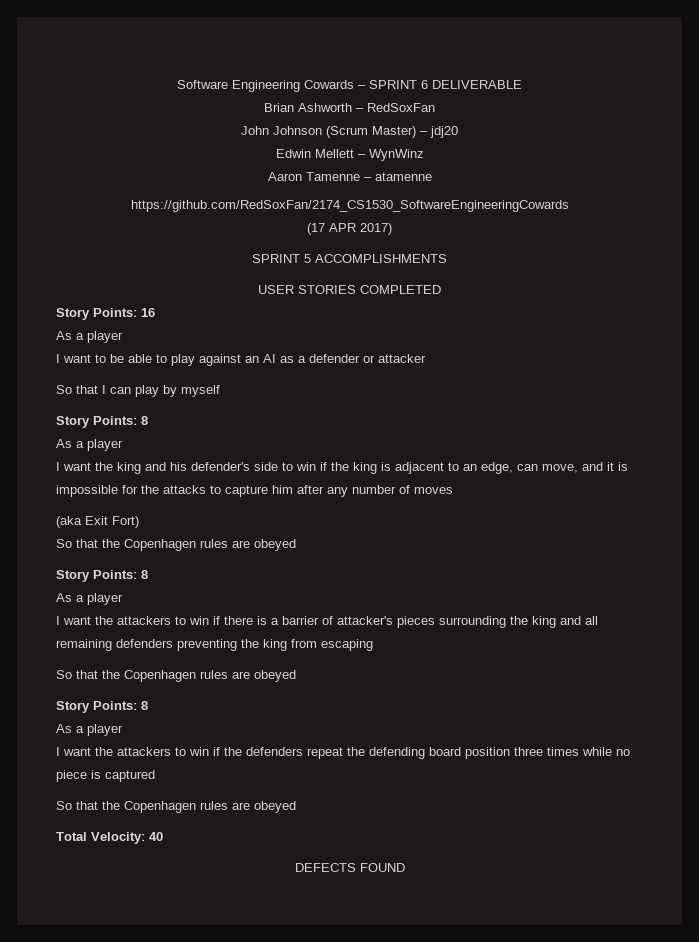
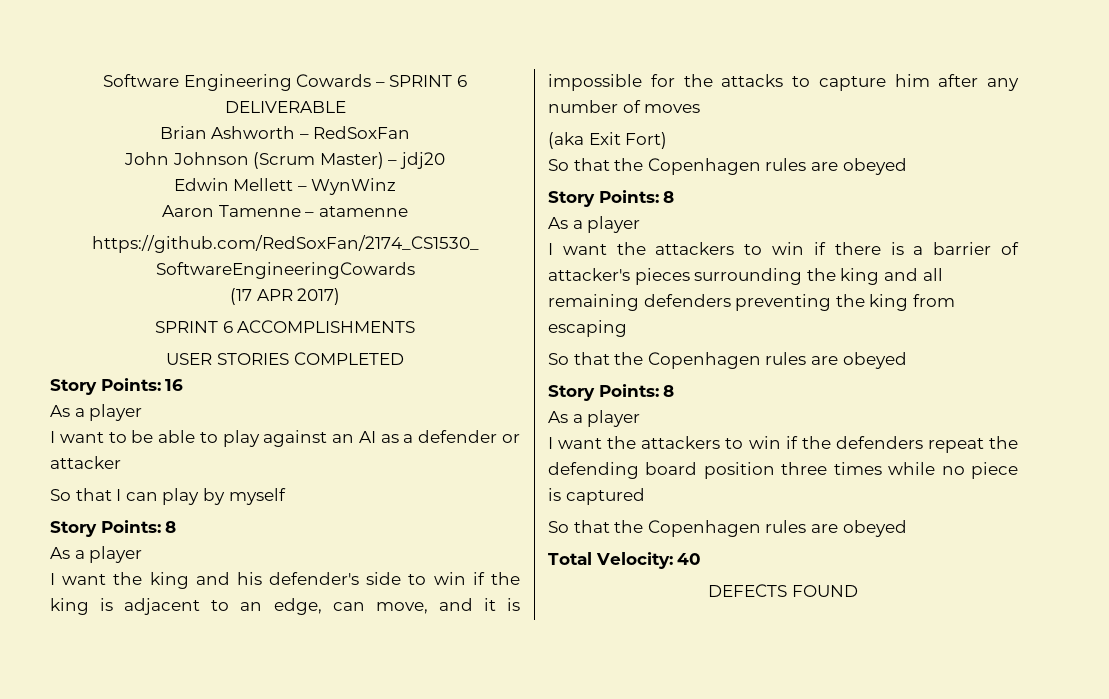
- SPRINT 5 ACCOMPLISHMENTS
+ SPRINT 6 ACCOMPLISHMENTS

